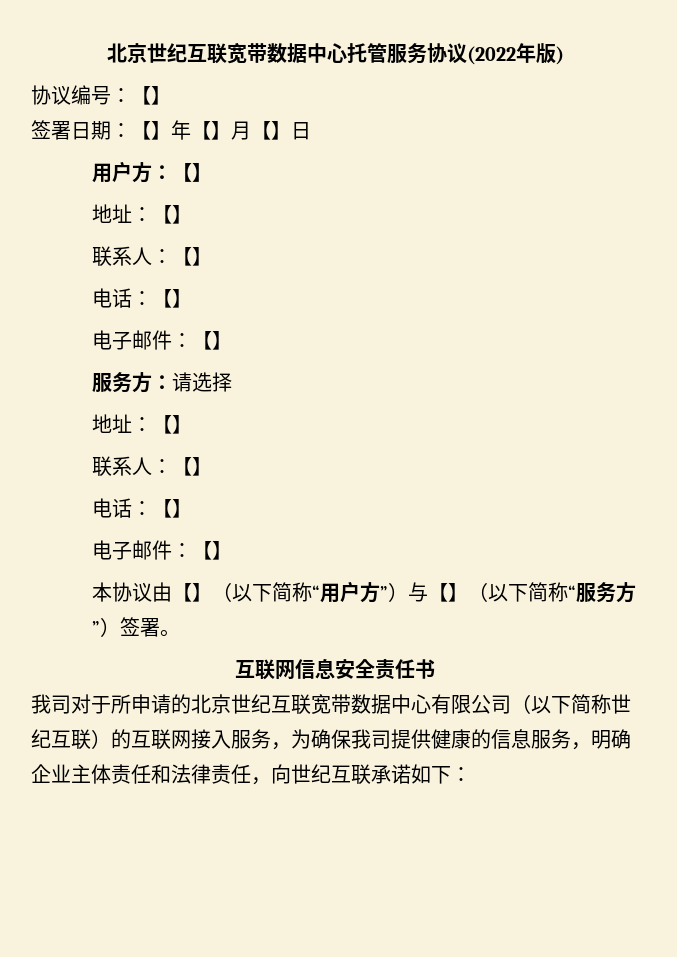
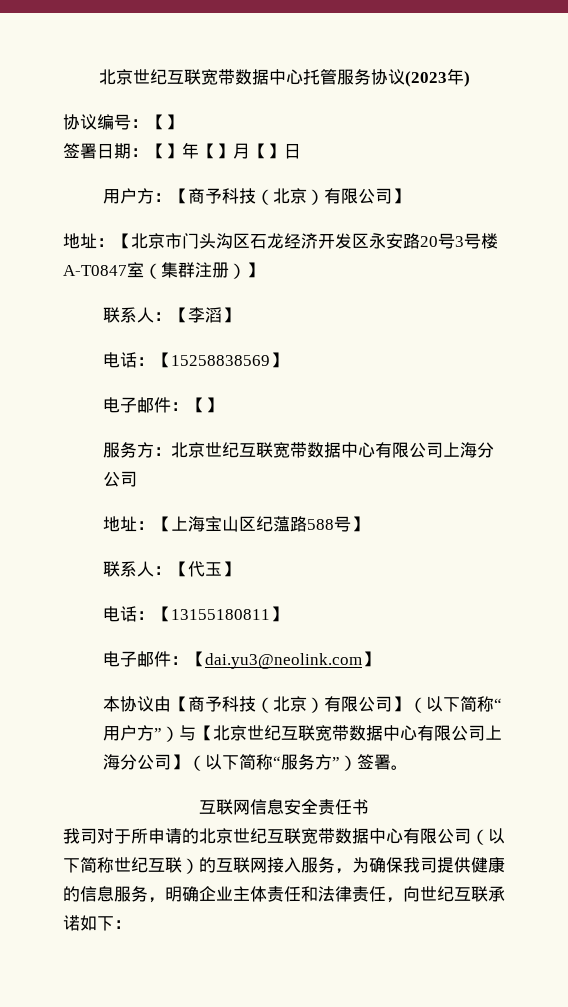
- 北京世纪互联宽带数据中心托管服务协议(2022年版)
+ 北京世纪互联宽带数据中心托管服务协议(2023年)
- 用户方：【】
- 地址：【】
- 联系人：【】
- 电话：【】
+ 用户方：【商予科技（北京）有限公司】
+ 地址：【北京市门头沟区石龙经济开发区永安路20号3号楼A-T0847室（集群注册）】
+ 联系人：【李滔】
+ 电话：【15258838569】
- 服务方：请选择
- 地址：【】
- 联系人：【】
- 电话：【】
- 电子邮件：【】
+ 服务方：北京世纪互联宽带数据中心有限公司上海分公司
+ 地址：【上海宝山区纪蕰路588号】
+ 联系人：【代玉】
+ 电话：【13155180811】
+ 电子邮件：【dai.yu3@neolink.com】
- 本协议由【】（以下简称“用户方”）与【】（以下简称“服务方”）签署。
+ 本协议由【商予科技（北京）有限公司】（以下简称“用户方”）与【北京世纪互联宽带数据中心有限公司上海分公司】（以下简称“服务方”）签署。

